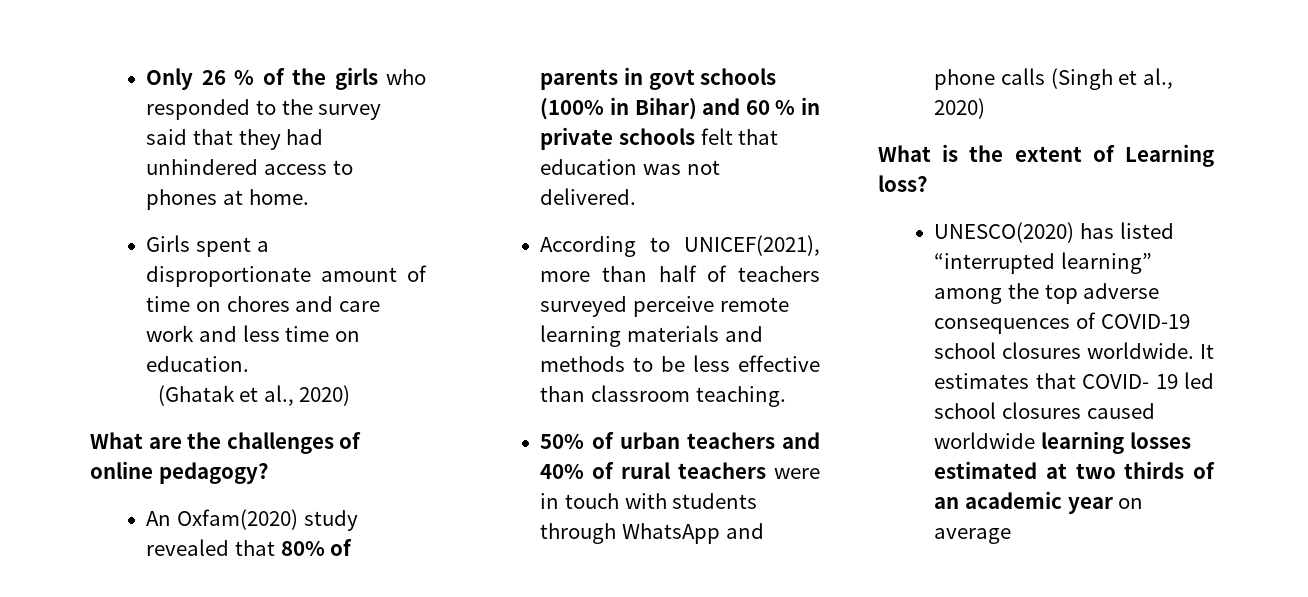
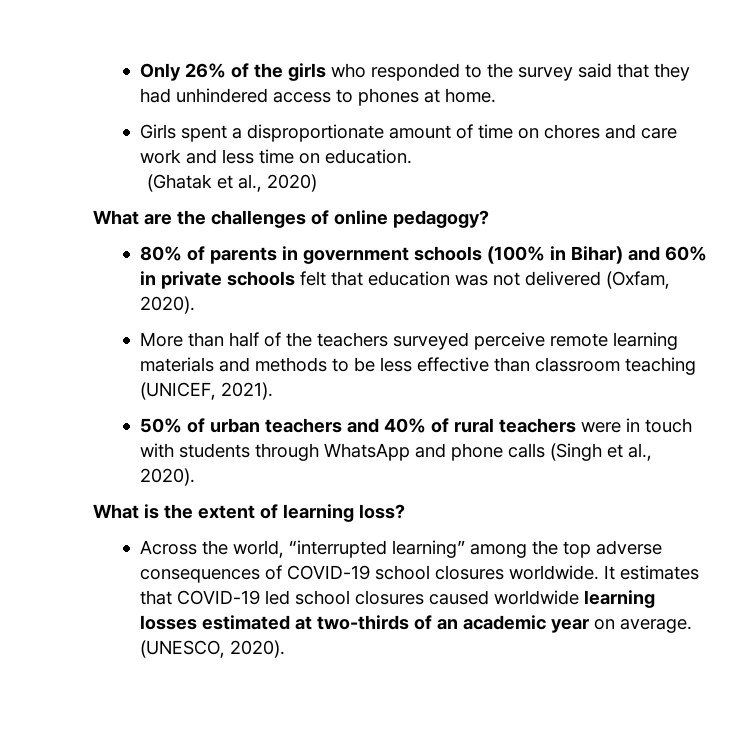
- Only 26 % of the girls who responded to the survey said that they had unhindered access to phones at home.
+ Only 26% of the girls who responded to the survey said that they had unhindered access to phones at home.
- An Oxfam(2020) study revealed that 80% of parents in govt schools (100% in Bihar) and 60 % in private schools felt that education was not delivered.
- According to UNICEF(2021), more than half of teachers surveyed perceive remote learning materials and methods to be less effective than classroom teaching.
+ 80% of parents in government schools (100% in Bihar) and 60% in private schools felt that education was not delivered (Oxfam, 2020).
+ More than half of the teachers surveyed perceive remote learning materials and methods to be less effective than classroom teaching (UNICEF, 2021).
- 50% of urban teachers and 40% of rural teachers were in touch with students through WhatsApp and phone calls (Singh et al., 2020)
+ 50% of urban teachers and 40% of rural teachers were in touch with students through WhatsApp and phone calls (Singh et al., 2020).
- What is the extent of Learning loss?
+ What is the extent of learning loss?
- UNESCO(2020) has listed “interrupted learning” among the top adverse consequences of COVID-19 school closures worldwide.
+ Across the world, “interrupted learning” among the top adverse consequences of COVID-19 school closures worldwide.
- It estimates that COVID- 19 led school closures caused worldwide learning losses estimated at two thirds of an academic year on average
+ It estimates that COVID-19 led school closures caused worldwide learning losses estimated at two-thirds of an academic year on average. (UNESCO, 2020).

